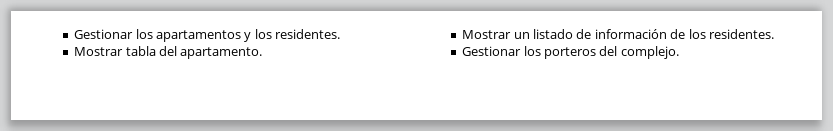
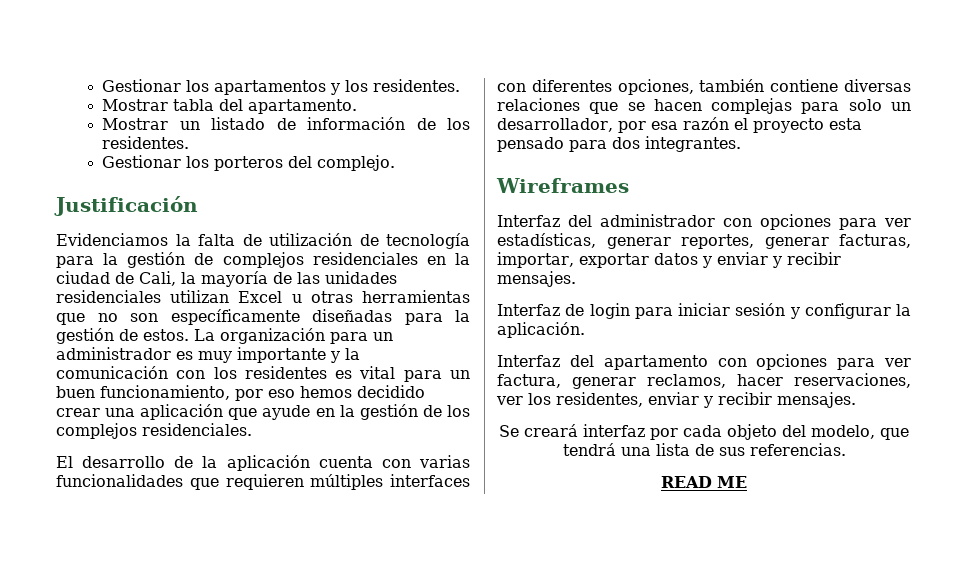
+ Justificación
+ Evidenciamos la falta de utilización de tecnología para la gestión de complejos residenciales en la ciudad de Cali, la mayoría de las unidades residenciales utilizan Excel u otras herramientas que no son específicamente diseñadas para la gestión de estos. La organización para un administrador es muy importante y la comunicación con los residentes es vital para un buen funcionamiento, por eso hemos decidido crear una aplicación que ayude en la gestión de los complejos residenciales.
+ El desarrollo de la aplicación cuenta con varias funcionalidades que requieren múltiples interfaces con diferentes opciones, también contiene diversas relaciones que se hacen complejas para solo un desarrollador, por esa razón el proyecto esta pensado para dos integrantes.
+ Wireframes
+ Interfaz del administrador con opciones para ver estadísticas, generar reportes, generar facturas, importar, exportar datos y enviar y recibir mensajes.
+ Interfaz de login para iniciar sesión y configurar la aplicación.
+ Interfaz del apartamento con opciones para ver factura, generar reclamos, hacer reservaciones, ver los residentes, enviar y recibir mensajes.
+ Se creará interfaz por cada objeto del modelo, que tendrá una lista de sus referencias.
+ READ ME

